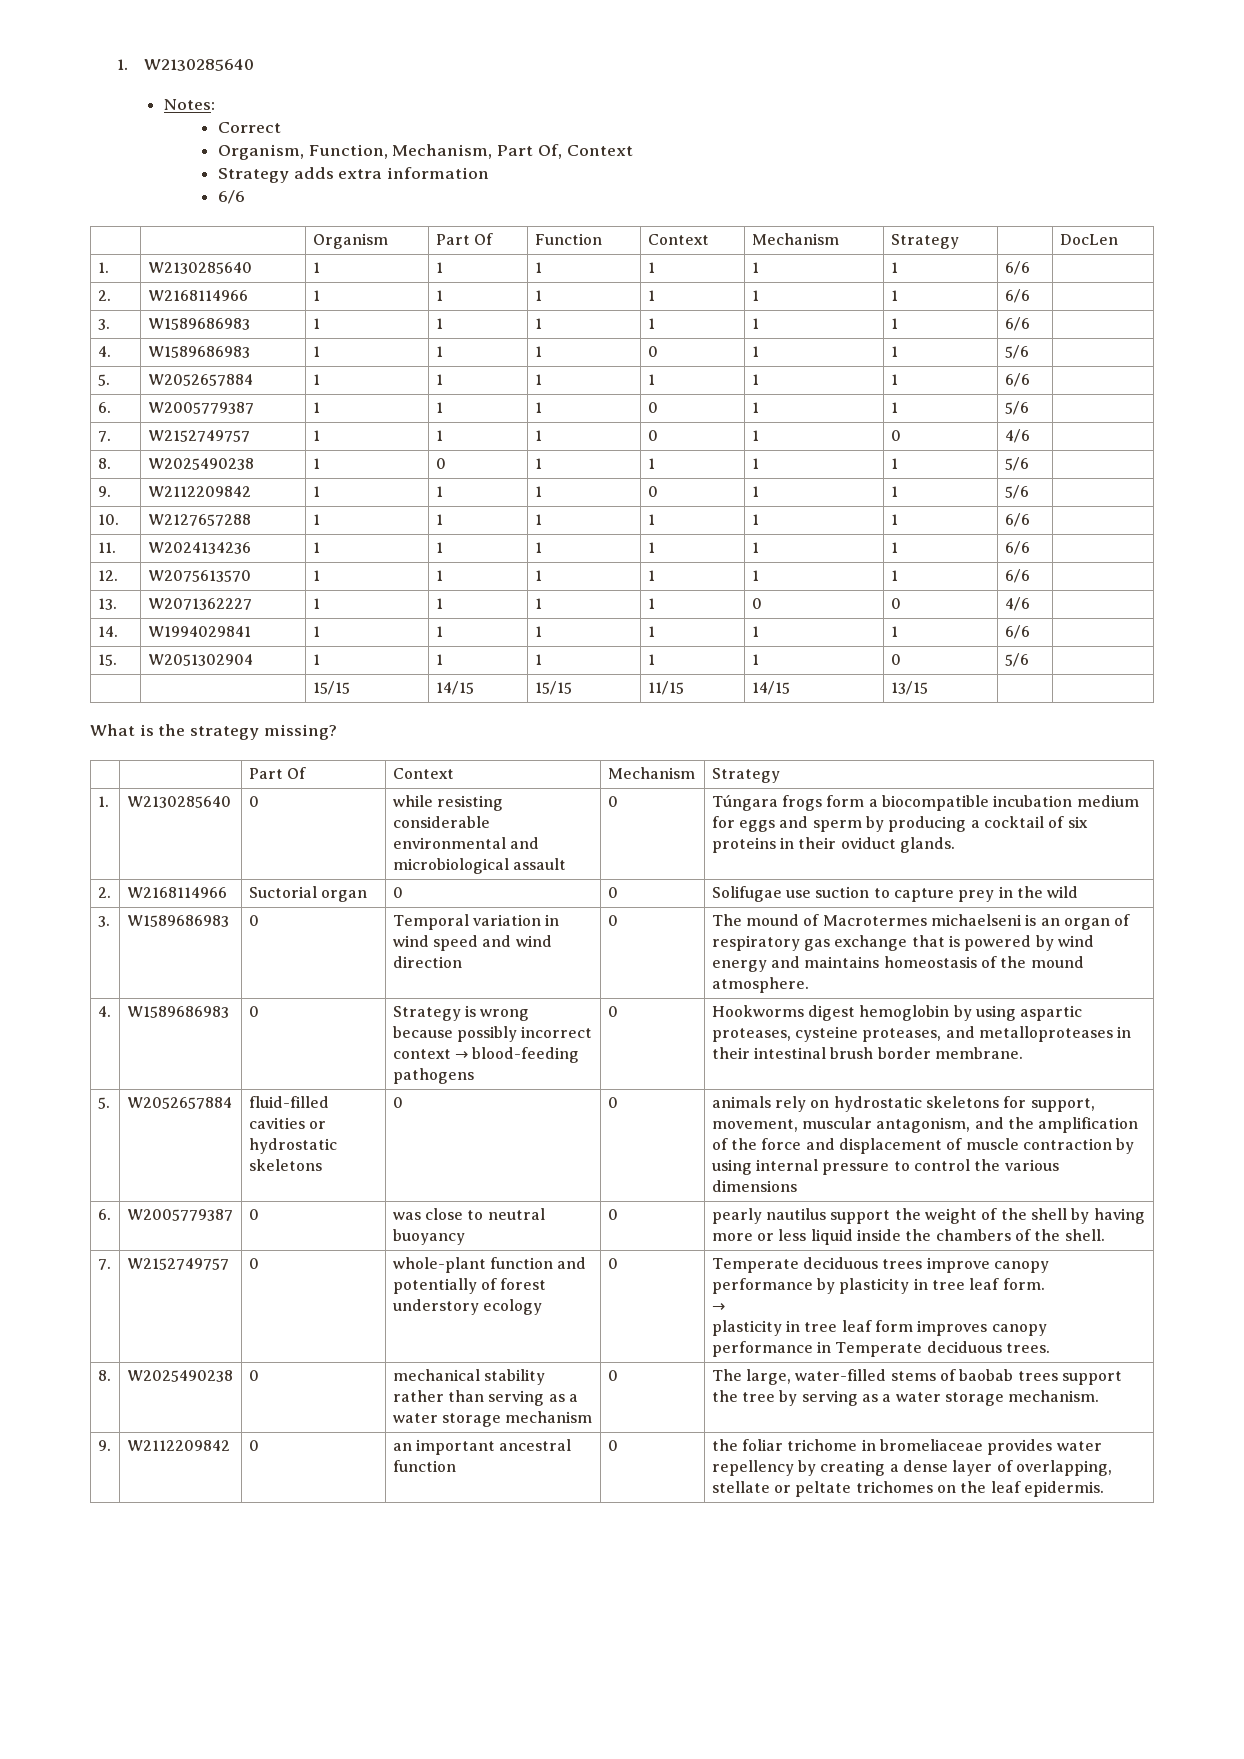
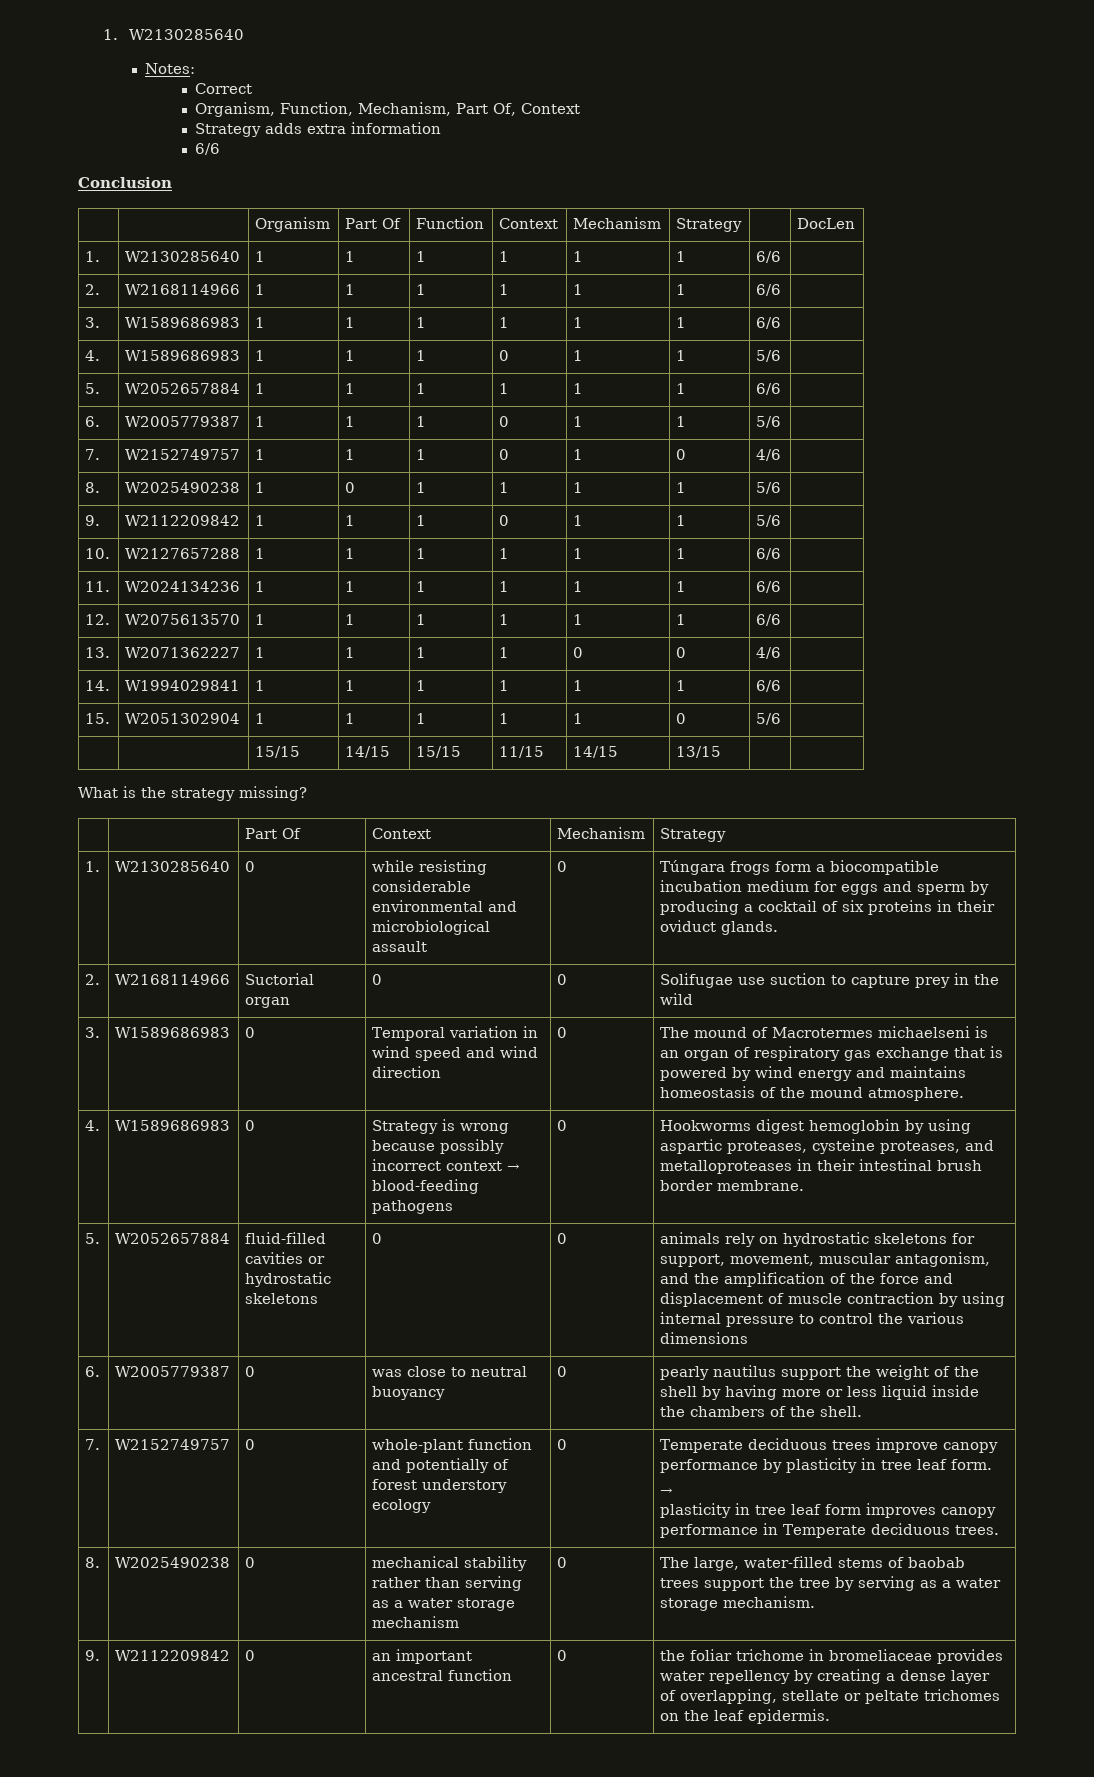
+ Conclusion

